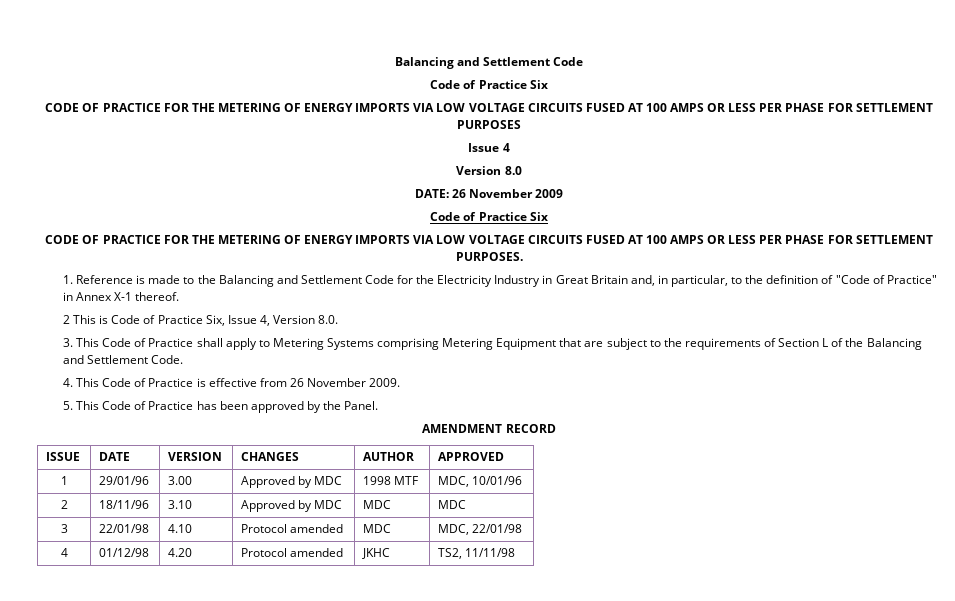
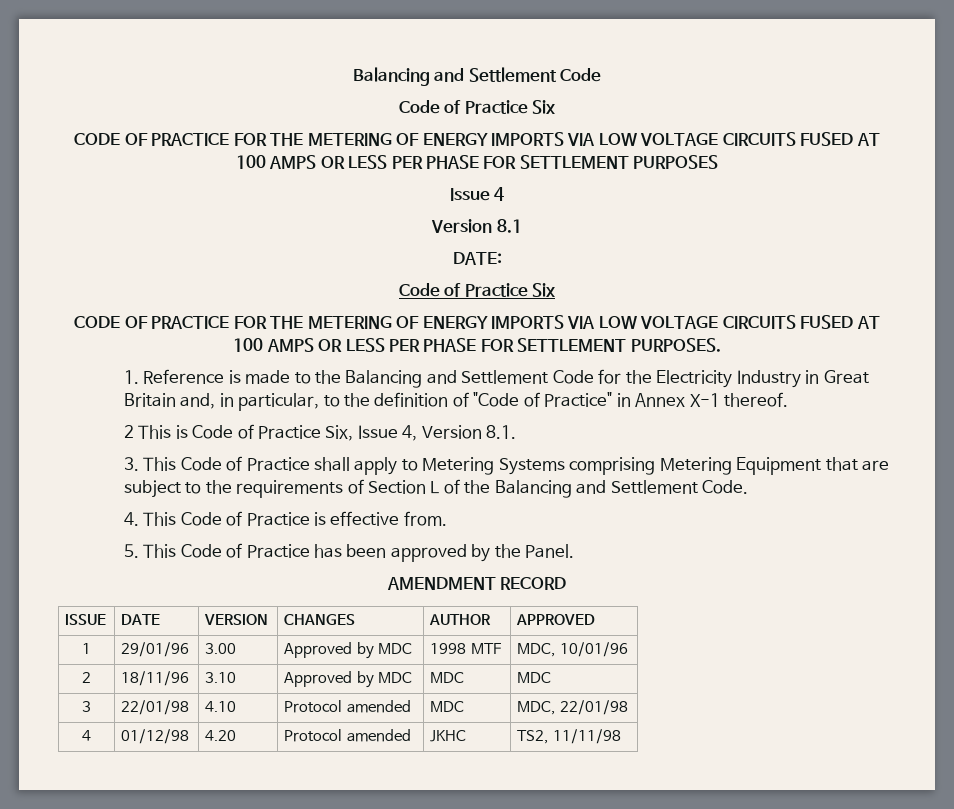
- Version 8.0
+ Version 8.1
- DATE: 26 November 2009
+ DATE:
- 2 This is Code of Practice Six, Issue 4, Version 8.0.
+ 2 This is Code of Practice Six, Issue 4, Version 8.1.
- 4. This Code of Practice is effective from 26 November 2009.
+ 4. This Code of Practice is effective from.

